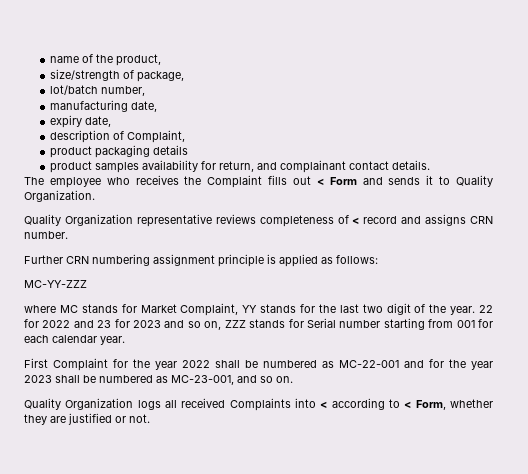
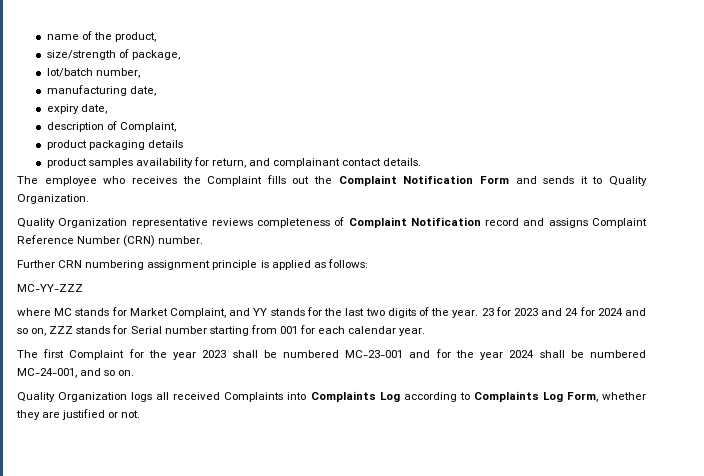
- The employee who receives the Complaint fills out < Form and sends it to Quality Organization.
+ The employee who receives the Complaint fills out the Complaint Notification Form and sends it to Quality Organization.
- Quality Organization representative reviews completeness of < record and assigns CRN number.
+ Quality Organization representative reviews completeness of Complaint Notification record and assigns Complaint Reference Number (CRN) number.
- where MC stands for Market Complaint, YY stands for the last two digit of the year.
+ where MC stands for Market Complaint, and YY stands for the last two digits of the year.
- 22 for 2022 and 23 for 2023 and so on, ZZZ stands for Serial number starting from 001 for each calendar year.
+ 23 for 2023 and 24 for 2024 and so on, ZZZ stands for Serial number starting from 001 for each calendar year.
- First Complaint for the year 2022 shall be numbered as MC-22-001 and for the year 2023 shall be numbered as MC-23-001, and so on.
+ The first Complaint for the year 2023 shall be numbered MC-23-001 and for the year 2024 shall be numbered MC-24-001, and so on.
- Quality Organization logs all received Complaints into < according to < Form, whether they are justified or not.
+ Quality Organization logs all received Complaints into Complaints Log according to Complaints Log Form, whether they are justified or not.

